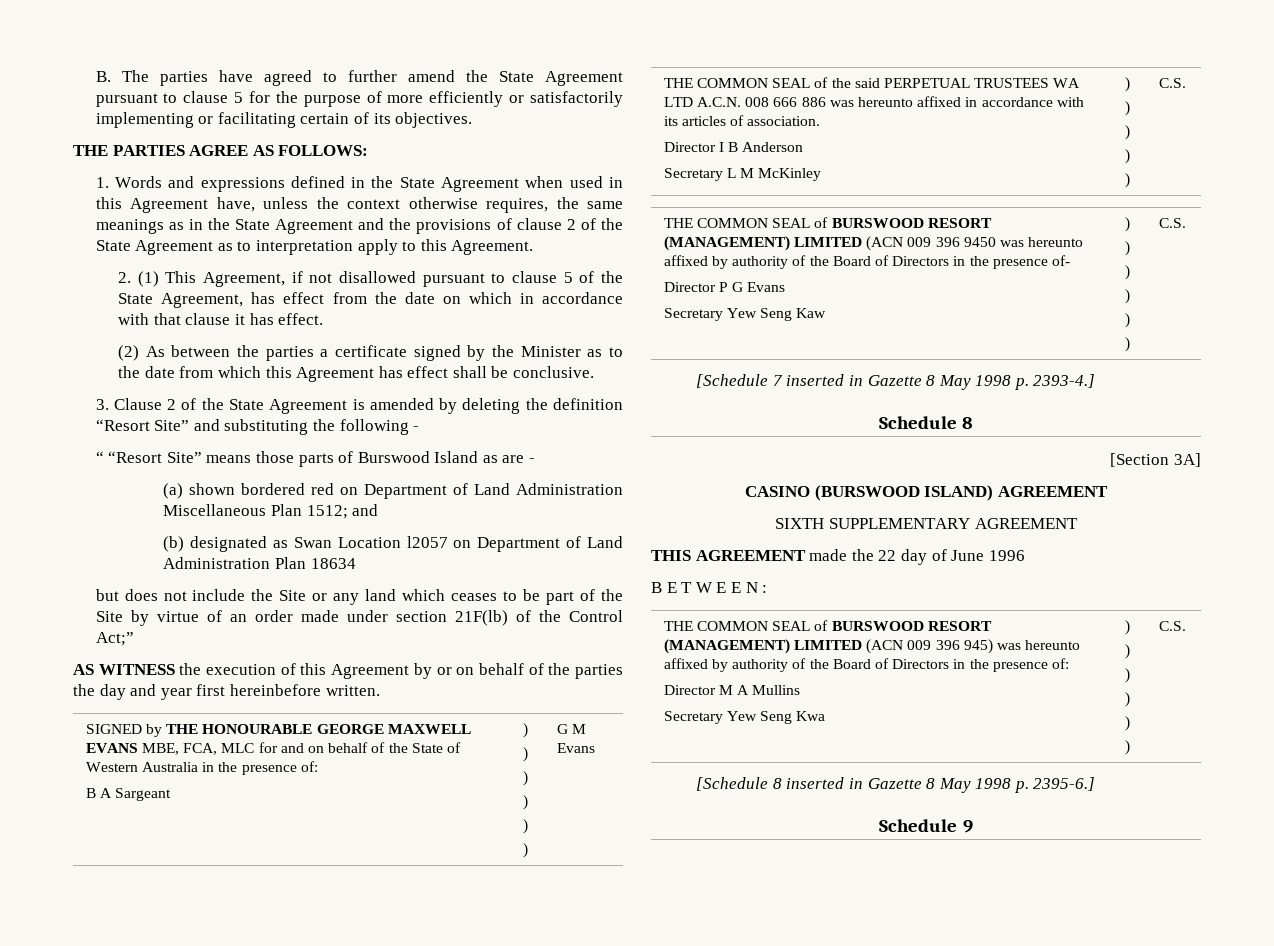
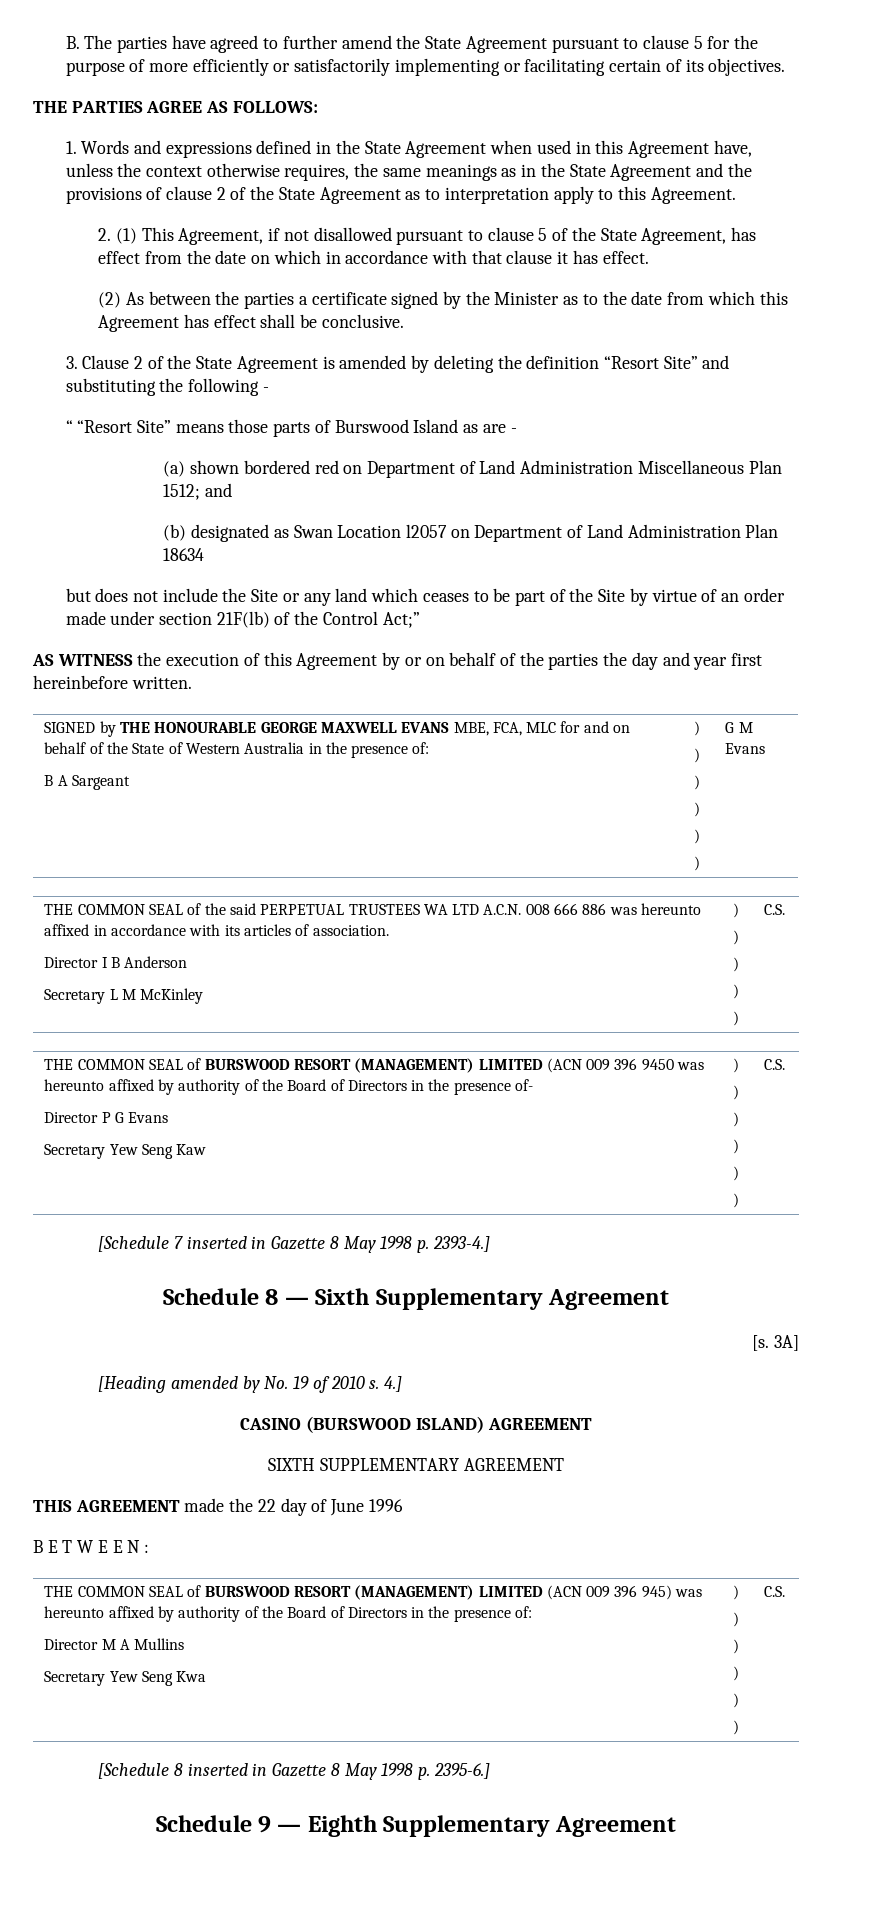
- Schedule 8
- [Section 3A]
+ Schedule 8 — Sixth Supplementary Agreement
+ [s. 3A]
+ [Heading amended by No. 19 of 2010 s. 4.]
- Schedule 9
+ Schedule 9 — Eighth Supplementary Agreement

